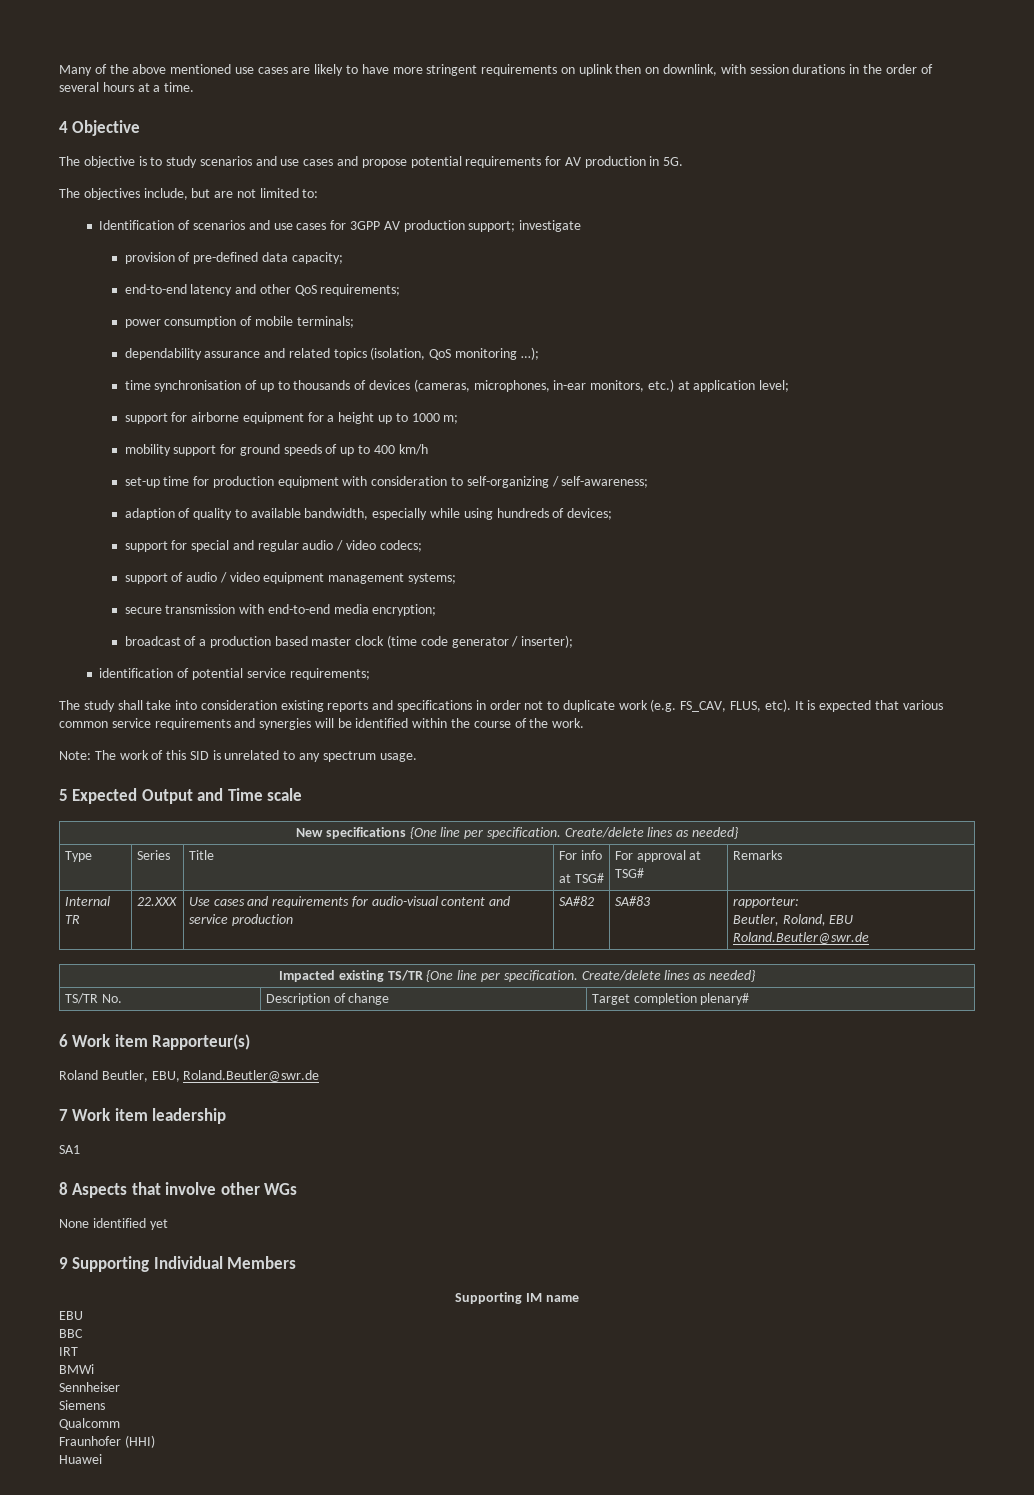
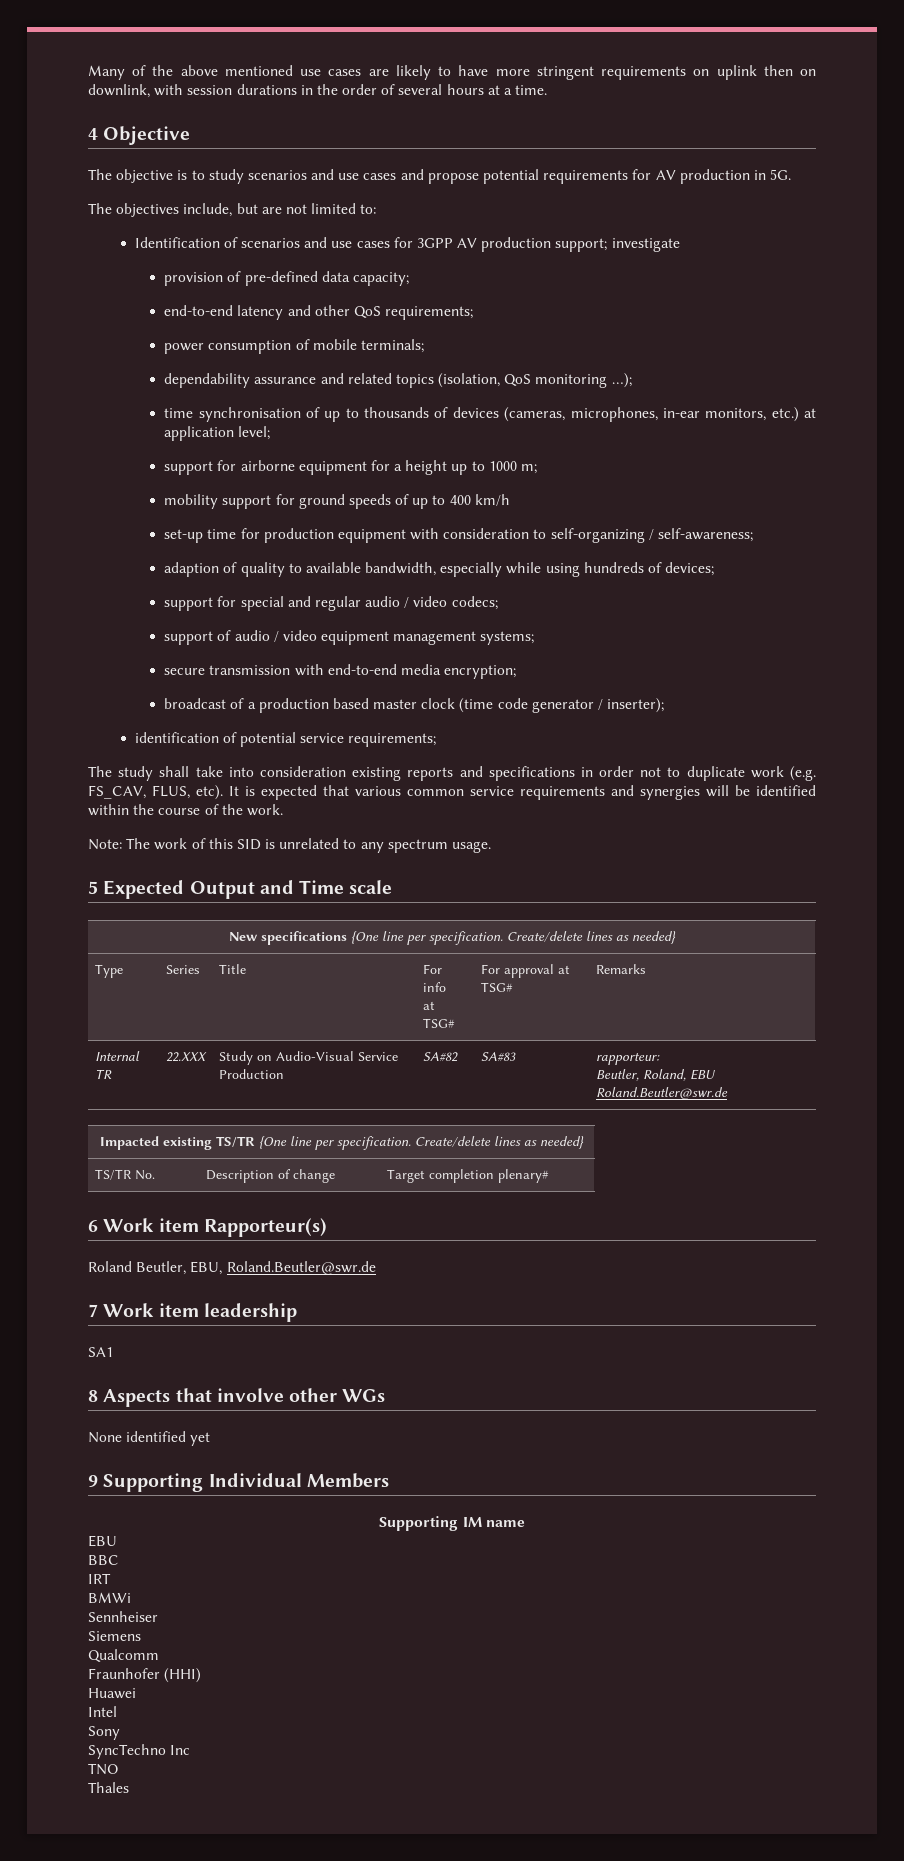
- Internal TR | 22.XXX | Use cases and requirements for audio-visual content and service production | SA#82 | SA#83 | rapporteur:
+ Internal TR | 22.XXX | Study on Audio-Visual Service Production | SA#82 | SA#83 | rapporteur:
+ Intel
+ Sony
+ SyncTechno Inc
+ TNO
+ Thales

